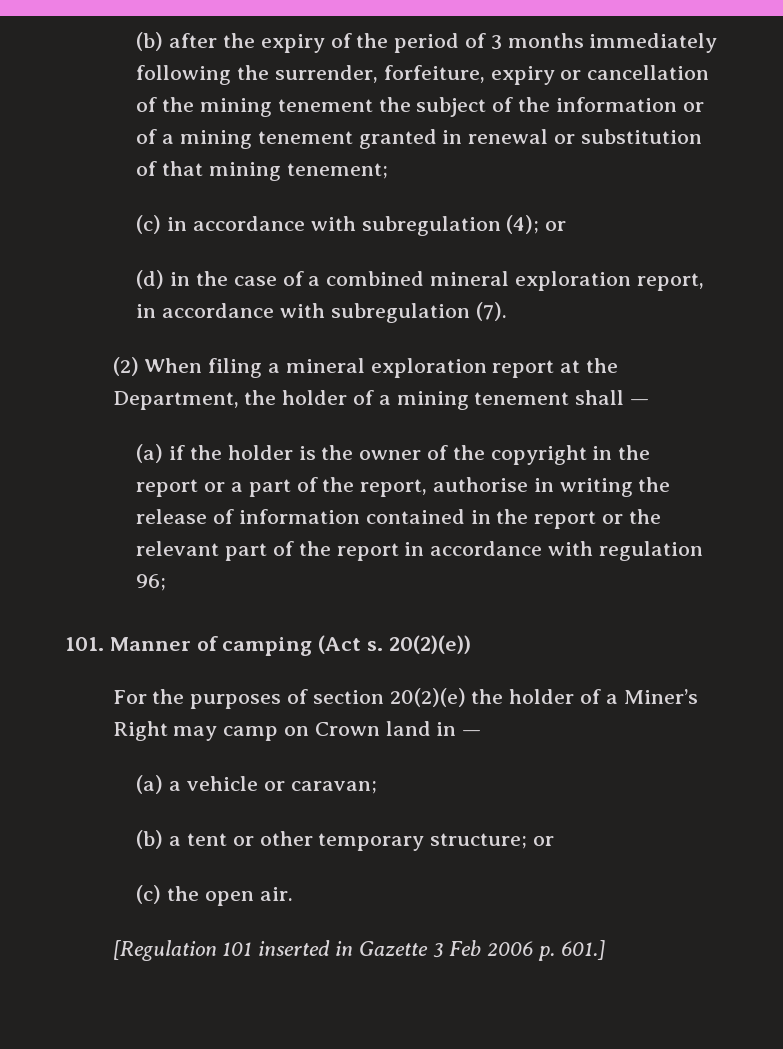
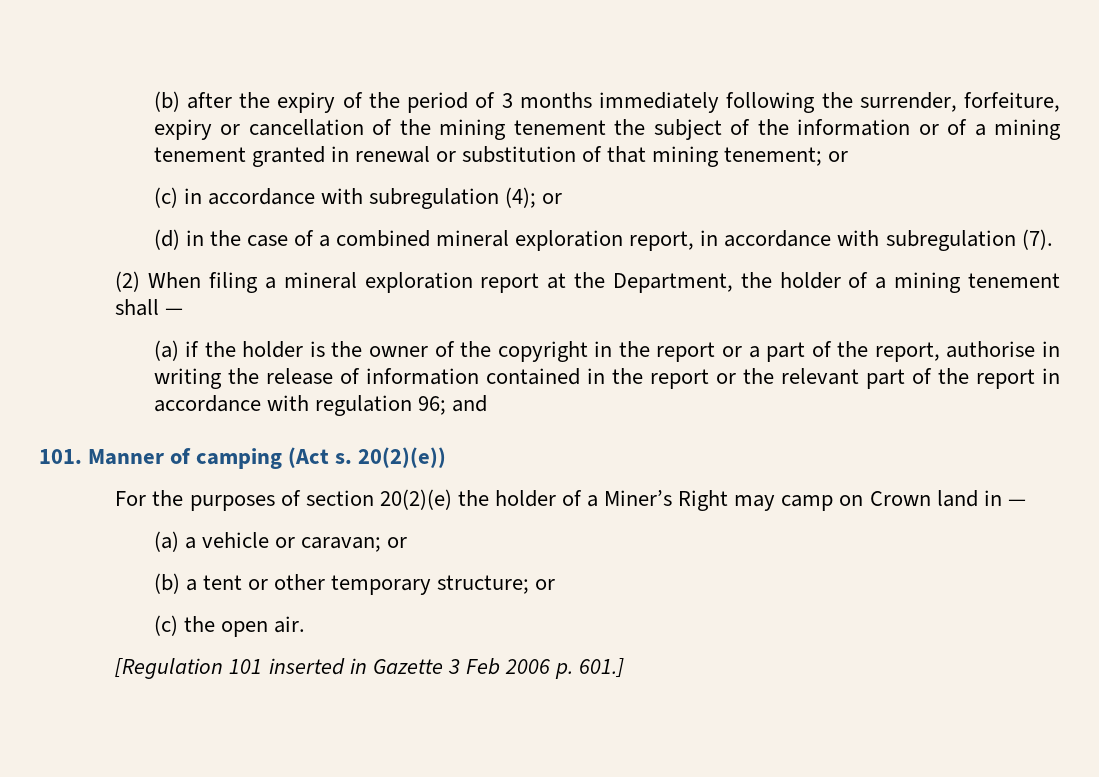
- (b) after the expiry of the period of 3 months immediately following the surrender, forfeiture, expiry or cancellation of the mining tenement the subject of the information or of a mining tenement granted in renewal or substitution of that mining tenement;
+ (b) after the expiry of the period of 3 months immediately following the surrender, forfeiture, expiry or cancellation of the mining tenement the subject of the information or of a mining tenement granted in renewal or substitution of that mining tenement; or
- (a) if the holder is the owner of the copyright in the report or a part of the report, authorise in writing the release of information contained in the report or the relevant part of the report in accordance with regulation 96;
+ (a) if the holder is the owner of the copyright in the report or a part of the report, authorise in writing the release of information contained in the report or the relevant part of the report in accordance with regulation 96; and
- (a) a vehicle or caravan;
+ (a) a vehicle or caravan; or

